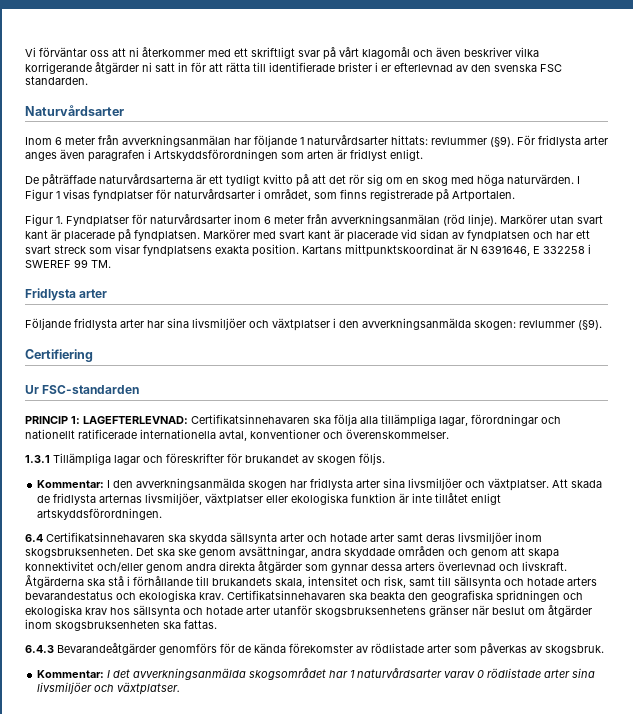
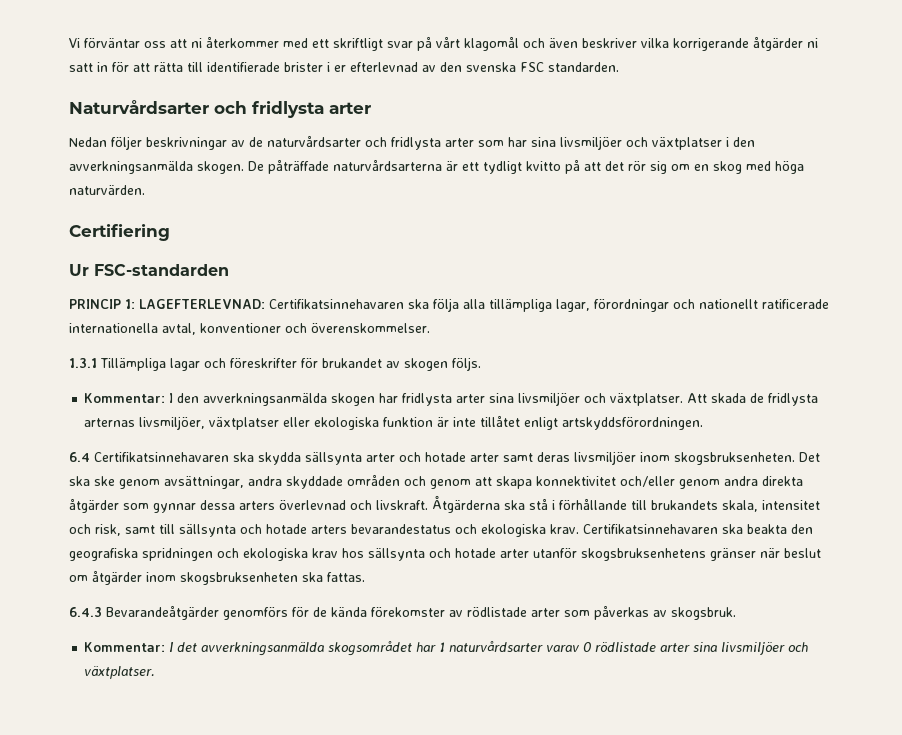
- Naturvårdsarter
- Inom 6 meter från avverkningsanmälan har följande 1 naturvårdsarter hittats: revlummer (§9). För fridlysta arter anges även paragrafen i Artskyddsförordningen som arten är fridlyst enligt.
- De påträffade naturvårdsarterna är ett tydligt kvitto på att det rör sig om en skog med höga naturvärden. I Figur 1 visas fyndplatser för naturvårdsarter i området, som finns registrerade på Artportalen.
- Figur 1. Fyndplatser för naturvårdsarter inom 6 meter från avverkningsanmälan (röd linje). Markörer utan svart kant är placerade på fyndplatsen. Markörer med svart kant är placerade vid sidan av fyndplatsen och har ett svart streck som visar fyndplatsens exakta position. Kartans mittpunktskoordinat är N 6391646, E 332258 i SWEREF 99 TM.
- Fridlysta arter
- Följande fridlysta arter har sina livsmiljöer och växtplatser i den avverkningsanmälda skogen: revlummer (§9).
+ Naturvårdsarter och fridlysta arter
+ Nedan följer beskrivningar av de naturvårdsarter och fridlysta arter som har sina livsmiljöer och växtplatser i den avverkningsanmälda skogen. De påträffade naturvårdsarterna är ett tydligt kvitto på att det rör sig om en skog med höga naturvärden.

